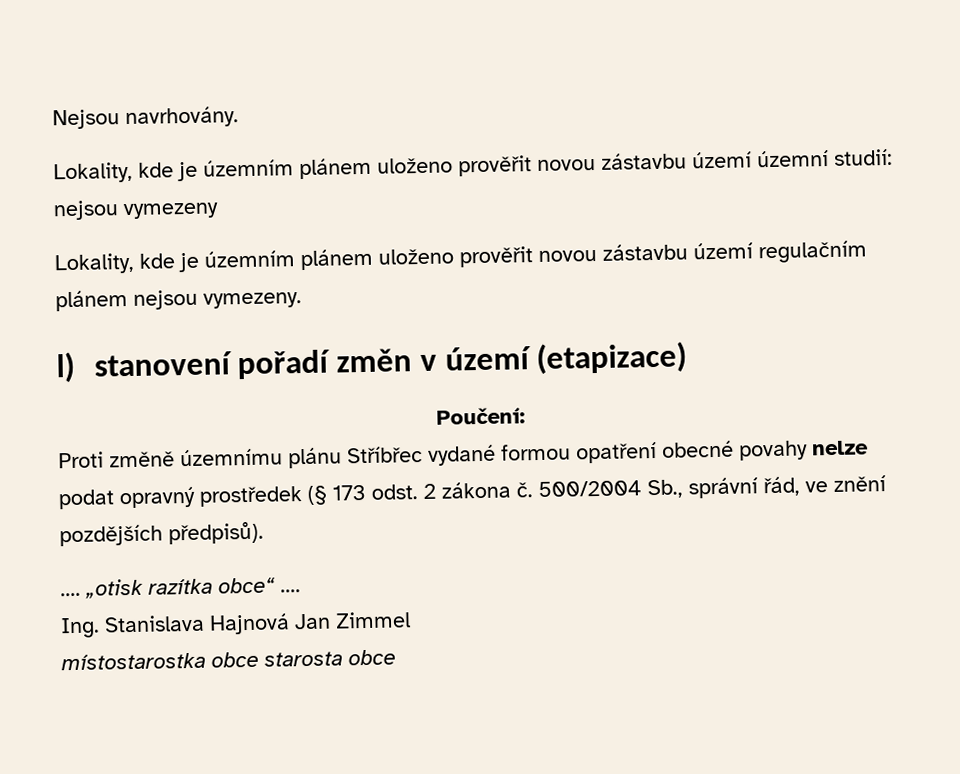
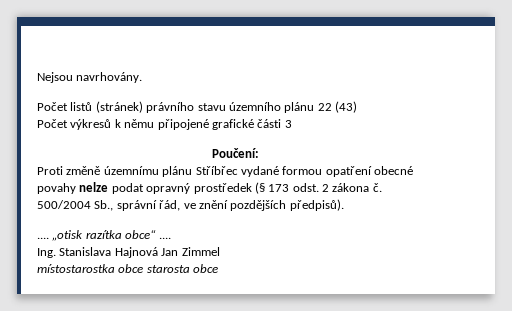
- Lokality, kde je územním plánem uloženo prověřit novou zástavbu území územní studií: nejsou vymezeny
- Lokality, kde je územním plánem uloženo prověřit novou zástavbu území regulačním plánem nejsou vymezeny.
- l) stanovení pořadí změn v území (etapizace)
+ Počet listů (stránek) právního stavu územního plánu 22 (43)
+ Počet výkresů k němu připojené grafické části 3

